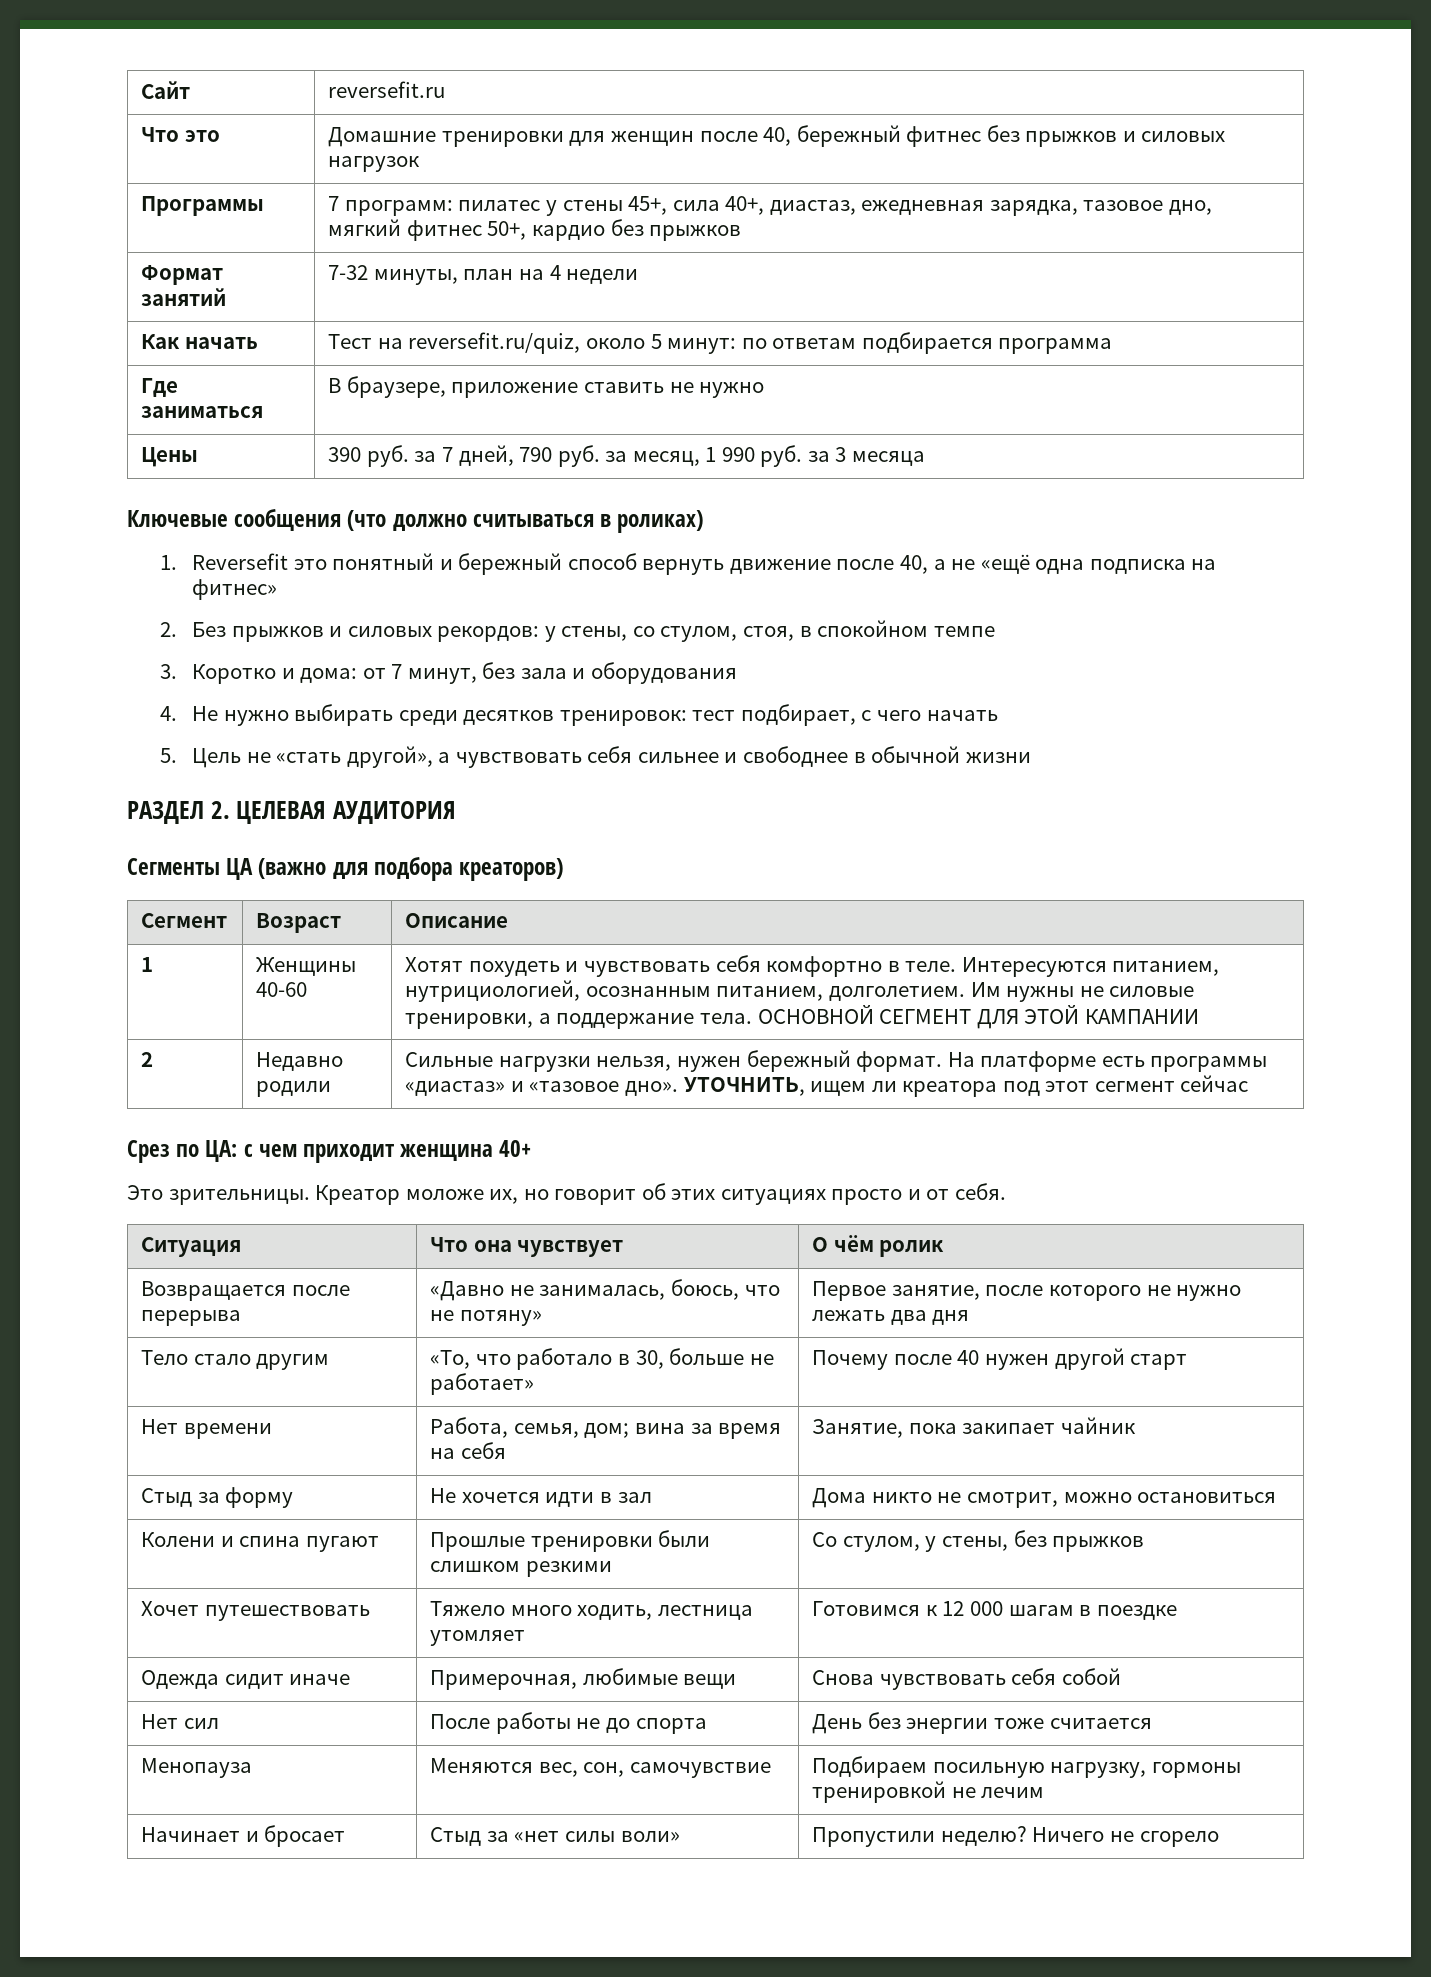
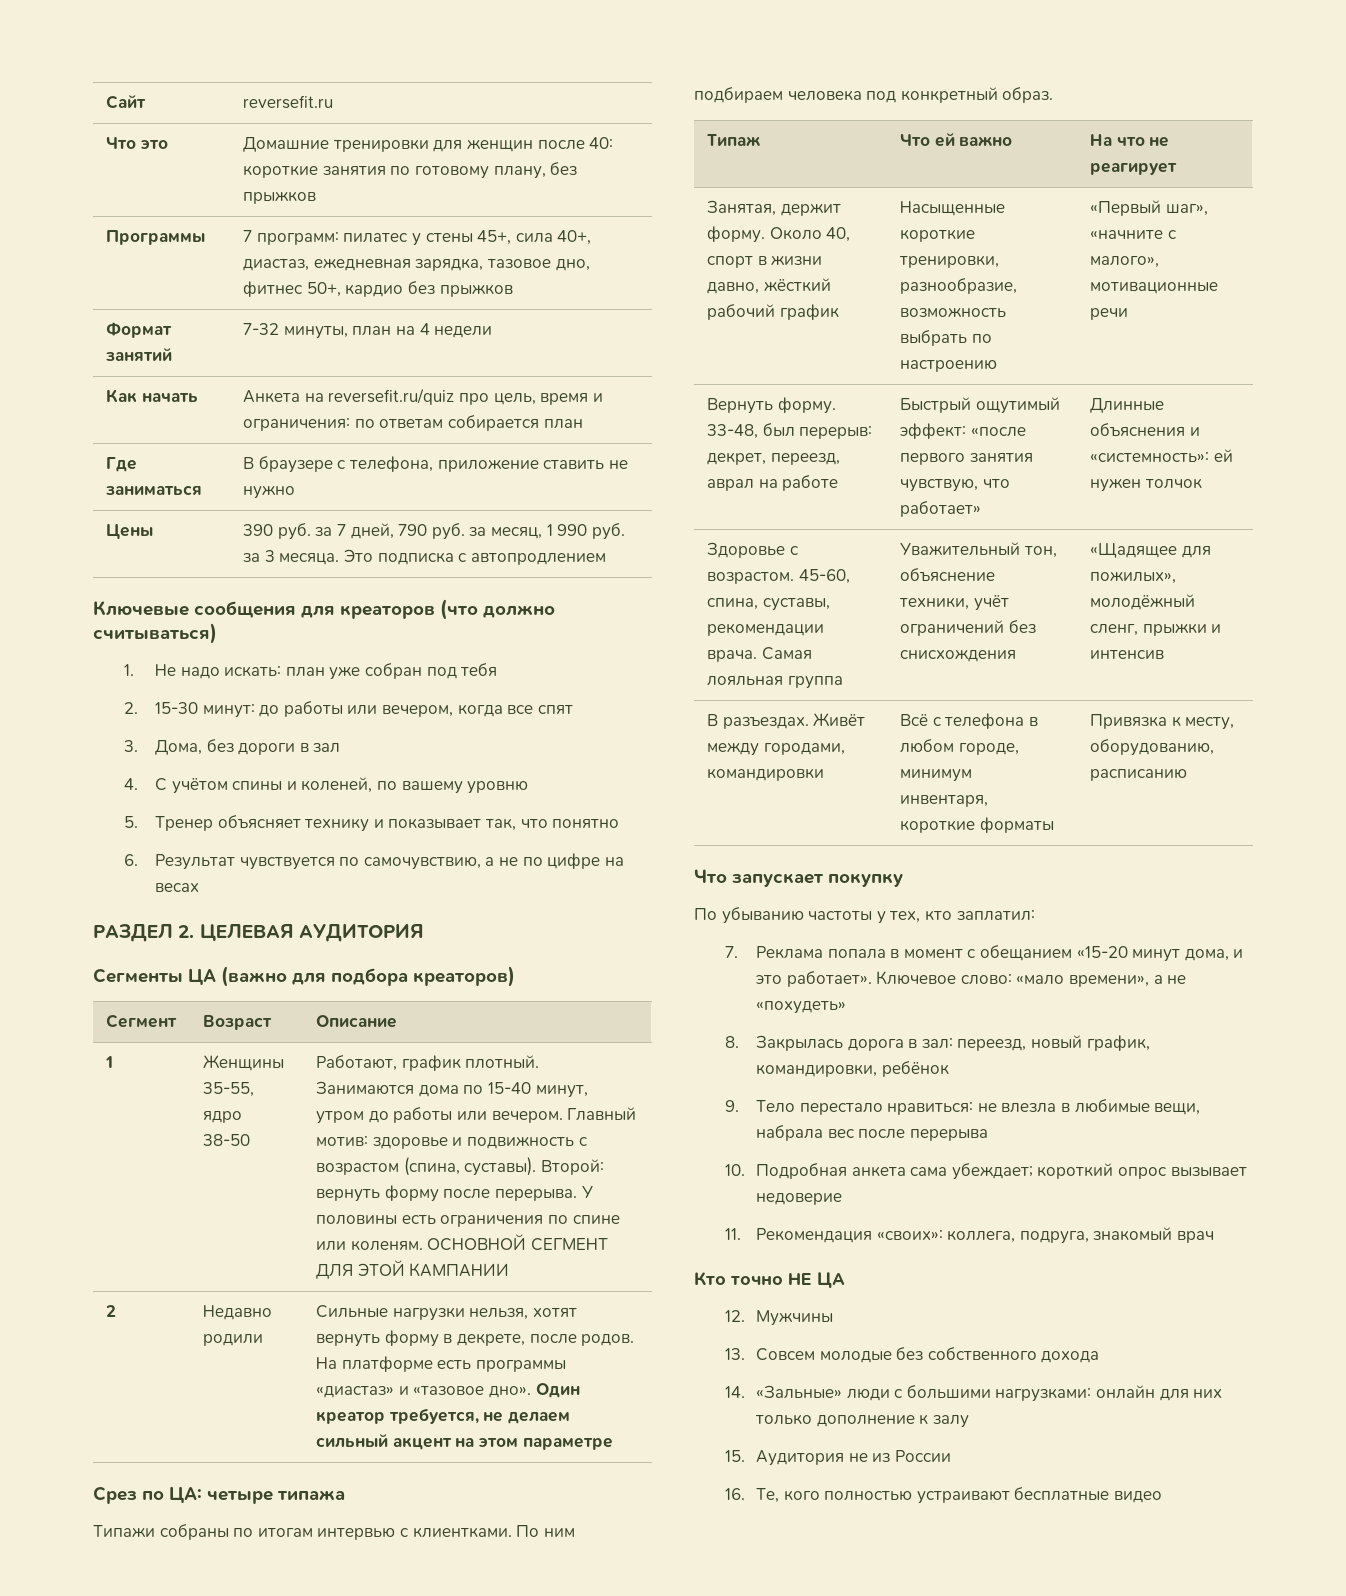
- Что это | Домашние тренировки для женщин после 40, бережный фитнес без прыжков и силовых нагрузок
+ Что это | Домашние тренировки для женщин после 40: короткие занятия по готовому плану, без прыжков
- Программы | 7 программ: пилатес у стены 45+, сила 40+, диастаз, ежедневная зарядка, тазовое дно, мягкий фитнес 50+, кардио без прыжков
+ Программы | 7 программ: пилатес у стены 45+, сила 40+, диастаз, ежедневная зарядка, тазовое дно, фитнес 50+, кардио без прыжков
- Как начать | Тест на reversefit.ru/quiz, около 5 минут: по ответам подбирается программа
+ Как начать | Анкета на reversefit.ru/quiz про цель, время и ограничения: по ответам собирается план
- Где заниматься | В браузере, приложение ставить не нужно
+ Где заниматься | В браузере с телефона, приложение ставить не нужно
- Цены | 390 руб. за 7 дней, 790 руб. за месяц, 1 990 руб. за 3 месяца
- Ключевые сообщения (что должно считываться в роликах)
- 1. Reversefit это понятный и бережный способ вернуть движение после 40, а не «ещё одна подписка на фитнес»
- 2. Без прыжков и силовых рекордов: у стены, со стулом, стоя, в спокойном темпе
- 3. Коротко и дома: от 7 минут, без зала и оборудования
- 4. Не нужно выбирать среди десятков тренировок: тест подбирает, с чего начать
- 5. Цель не «стать другой», а чувствовать себя сильнее и свободнее в обычной жизни
+ Цены | 390 руб. за 7 дней, 790 руб. за месяц, 1 990 руб. за 3 месяца. Это подписка с автопродлением
+ Ключевые сообщения для креаторов (что должно считываться)
+ 1. Не надо искать: план уже собран под тебя
+ 2. 15-30 минут: до работы или вечером, когда все спят
+ 3. Дома, без дороги в зал
+ 4. С учётом спины и коленей, по вашему уровню
+ 5. Тренер объясняет технику и показывает так, что понятно
+ 6. Результат чувствуется по самочувствию, а не по цифре на весах
- Женщины 40-60 | Хотят похудеть и чувствовать себя комфортно в теле. Интересуются питанием, нутрициологией, осознанным питанием, долголетием. Им нужны не силовые тренировки, а поддержание тела.
+ Женщины 35-55, ядро 38-50 | Работают, график плотный. Занимаются дома по 15-40 минут, утром до работы или вечером. Главный мотив: здоровье и подвижность с возрастом (спина, суставы). Второй: вернуть форму после перерыва. У половины есть ограничения по спине или коленям.
- 2 | Недавно родили | Сильные нагрузки нельзя, нужен бережный формат. На платформе есть программы «диастаз» и «тазовое дно». УТОЧНИТЬ, ищем ли креатора под этот сегмент сейчас
- Срез по ЦА: с чем приходит женщина 40+
- Это зрительницы. Креатор моложе их, но говорит об этих ситуациях просто и от себя.
- Ситуация | Что она чувствует | О чём ролик
- Возвращается после перерыва | «Давно не занималась, боюсь, что не потяну» | Первое занятие, после которого не нужно лежать два дня
- Тело стало другим | «То, что работало в 30, больше не работает» | Почему после 40 нужен другой старт
- Нет времени | Работа, семья, дом; вина за время на себя | Занятие, пока закипает чайник
- Стыд за форму | Не хочется идти в зал | Дома никто не смотрит, можно остановиться
- Колени и спина пугают | Прошлые тренировки были слишком резкими | Со стулом, у стены, без прыжков
- Хочет путешествовать | Тяжело много ходить, лестница утомляет | Готовимся к 12 000 шагам в поездке
- Одежда сидит иначе | Примерочная, любимые вещи | Снова чувствовать себя собой
- Нет сил | После работы не до спорта | День без энергии тоже считается
- Менопауза | Меняются вес, сон, самочувствие | Подбираем посильную нагрузку, гормоны тренировкой не лечим
- Начинает и бросает | Стыд за «нет силы воли» | Пропустили неделю? Ничего не сгорело
+ 2 | Недавно родили | Сильные нагрузки нельзя, хотят вернуть форму в декрете, после родов. На платформе есть программы «диастаз» и «тазовое дно». Один креатор требуется, не делаем сильный акцент на этом параметре
+ Срез по ЦА: четыре типажа
+ Типажи собраны по итогам интервью с клиентками. По ним подбираем человека под конкретный образ.
+ Типаж | Что ей важно | На что не реагирует
+ Занятая, держит форму. Около 40, спорт в жизни давно, жёсткий рабочий график | Насыщенные короткие тренировки, разнообразие, возможность выбрать по настроению | «Первый шаг», «начните с малого», мотивационные речи
+ Вернуть форму. 33-48, был перерыв: декрет, переезд, аврал на работе | Быстрый ощутимый эффект: «после первого занятия чувствую, что работает» | Длинные объяснения и «системность»: ей нужен толчок
+ Здоровье с возрастом. 45-60, спина, суставы, рекомендации врача. Самая лояльная группа | Уважительный тон, объяснение техники, учёт ограничений без снисхождения | «Щадящее для пожилых», молодёжный сленг, прыжки и интенсив
+ В разъездах. Живёт между городами, командировки | Всё с телефона в любом городе, минимум инвентаря, короткие форматы | Привязка к месту, оборудованию, расписанию
+ Что запускает покупку
+ По убыванию частоты у тех, кто заплатил:
+ 7. Реклама попала в момент с обещанием «15-20 минут дома, и это работает». Ключевое слово: «мало времени», а не «похудеть»
+ 8. Закрылась дорога в зал: переезд, новый график, командировки, ребёнок
+ 9. Тело перестало нравиться: не влезла в любимые вещи, набрала вес после перерыва
+ 10. Подробная анкета сама убеждает; короткий опрос вызывает недоверие
+ 11. Рекомендация «своих»: коллега, подруга, знакомый врач
+ Кто точно НЕ ЦА
+ 12. Мужчины
+ 13. Совсем молодые без собственного дохода
+ 14. «Зальные» люди с большими нагрузками: онлайн для них только дополнение к залу
+ 15. Аудитория не из России
+ 16. Те, кого полностью устраивают бесплатные видео

